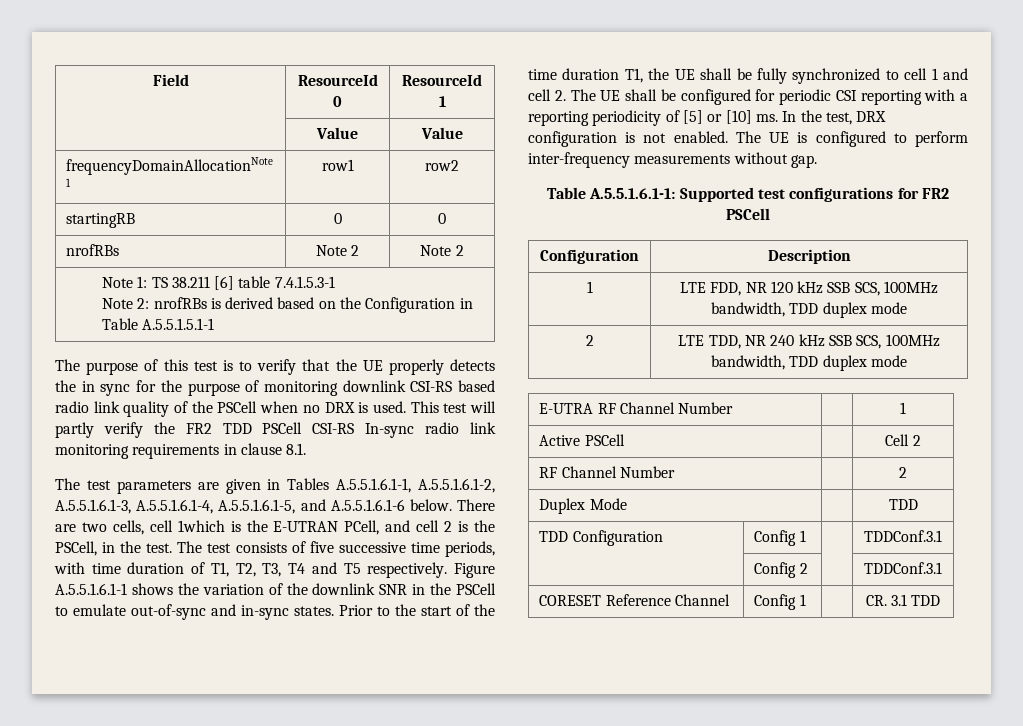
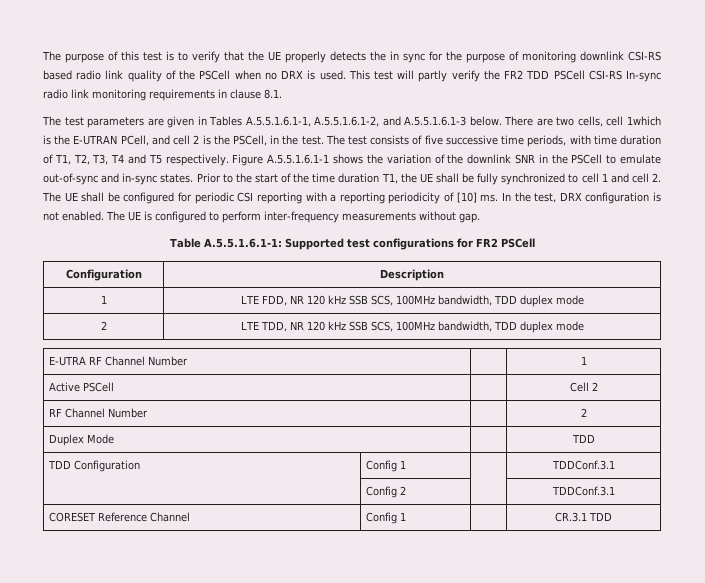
- Field | ResourceId 0 | ResourceId 1
- | Value | Value
- frequencyDomainAllocationNote 1 | row1 | row2
- startingRB | 0 | 0
- nrofRBs | Note 2 | Note 2
- Note 1: TS 38.211 [6] table 7.4.1.5.3-1
- Note 2: nrofRBs is derived based on the Configuration in Table A.5.5.1.5.1-1
- The test parameters are given in Tables A.5.5.1.6.1-1, A.5.5.1.6.1-2, A.5.5.1.6.1-3, A.5.5.1.6.1-4, A.5.5.1.6.1-5, and A.5.5.1.6.1-6 below.
+ The test parameters are given in Tables A.5.5.1.6.1-1, A.5.5.1.6.1-2, and A.5.5.1.6.1-3 below.
- Prior to the start of the time duration T1, the UE shall be fully synchronized to cell 1 and cell 2. The UE shall be configured for periodic CSI reporting with a reporting periodicity of [5] or [10] ms.
+ Prior to the start of the time duration T1, the UE shall be fully synchronized to cell 1 and cell 2. The UE shall be configured for periodic CSI reporting with a reporting periodicity of [10] ms.
- 2 | LTE TDD, NR 240 kHz SSB SCS, 100MHz bandwidth, TDD duplex mode
+ 2 | LTE TDD, NR 120 kHz SSB SCS, 100MHz bandwidth, TDD duplex mode
- CORESET Reference Channel | Config 1 | | CR. 3.1 TDD
+ CORESET Reference Channel | Config 1 | | CR.3.1 TDD

